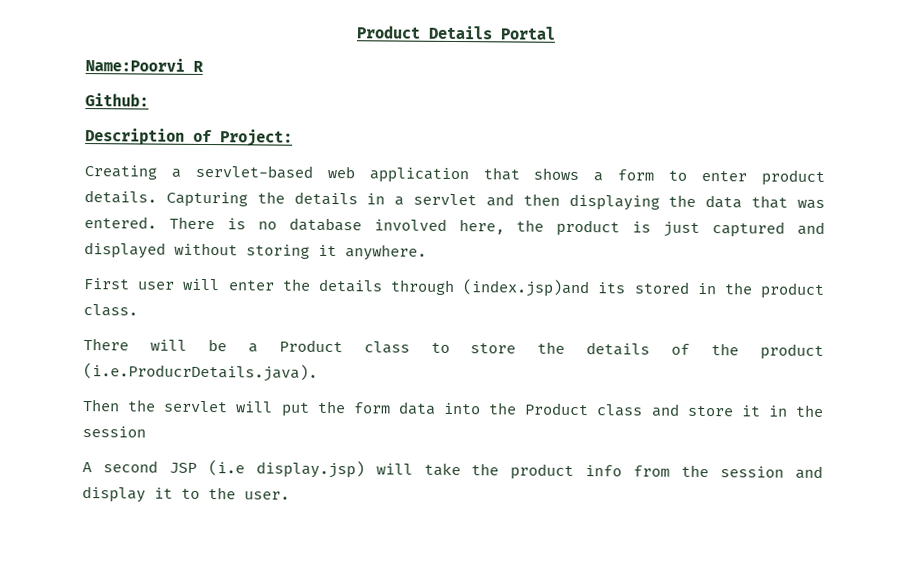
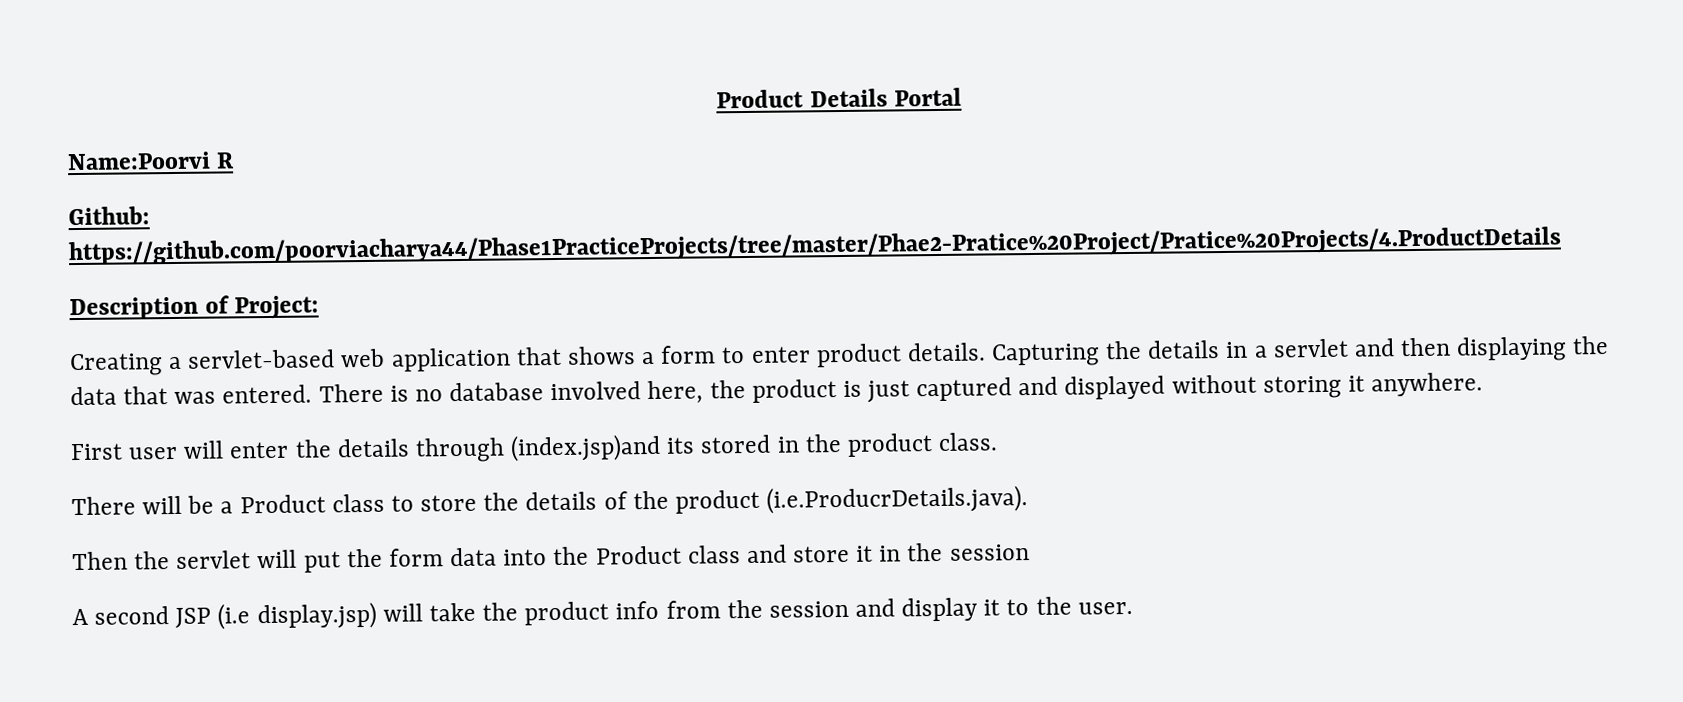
- Github:
+ Github: https://github.com/poorviacharya44/Phase1PracticeProjects/tree/master/Phae2-Pratice%20Project/Pratice%20Projects/4.ProductDetails

